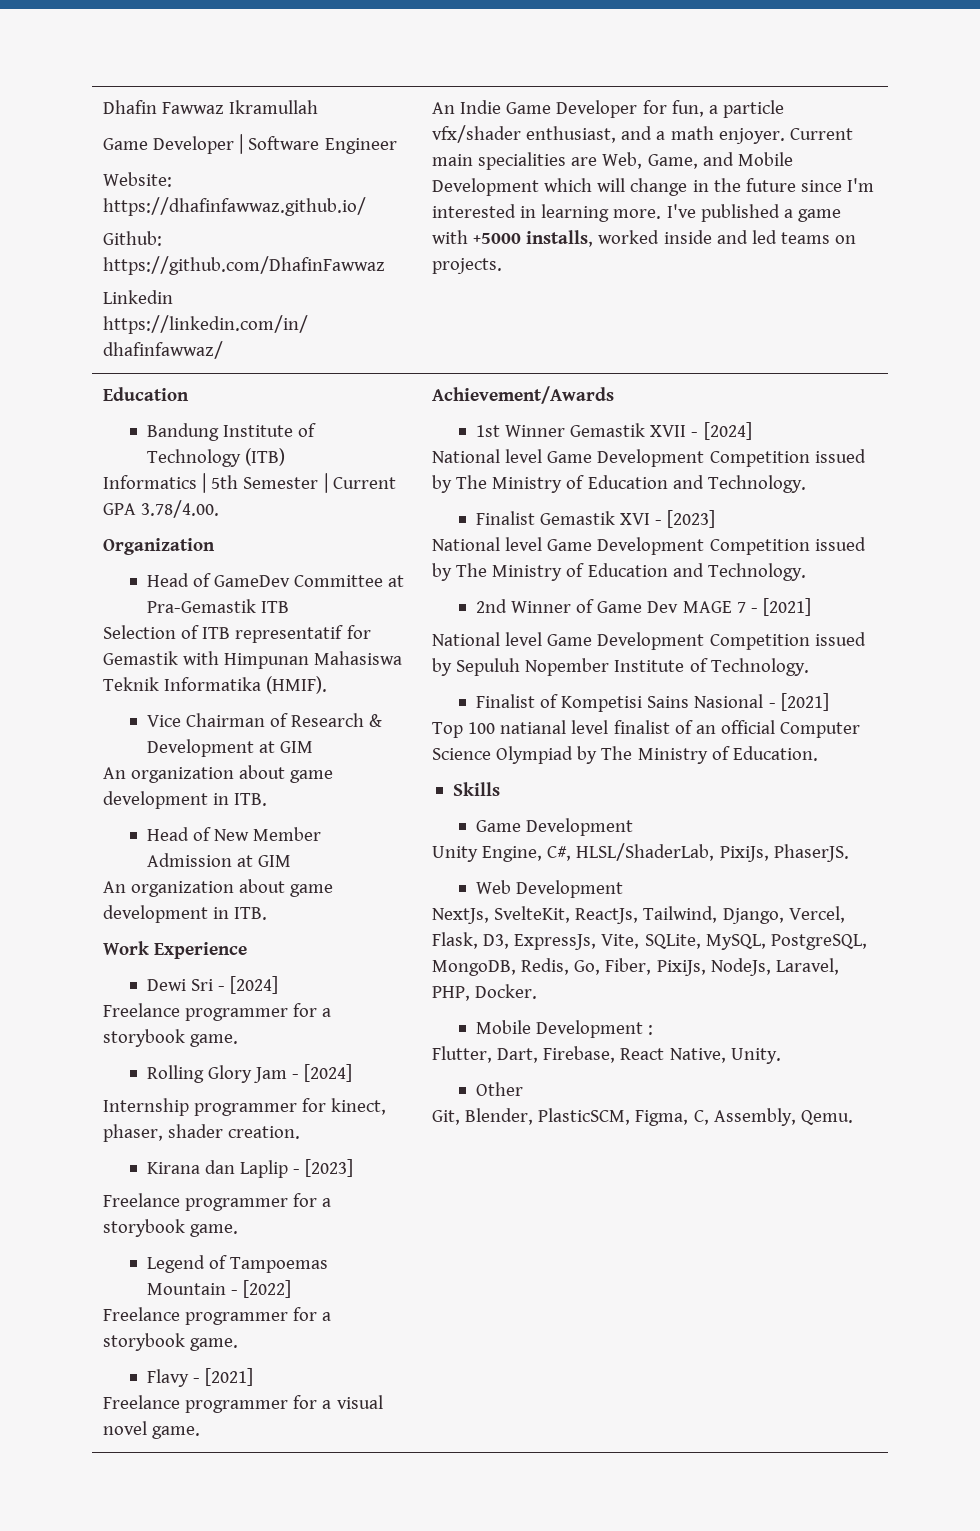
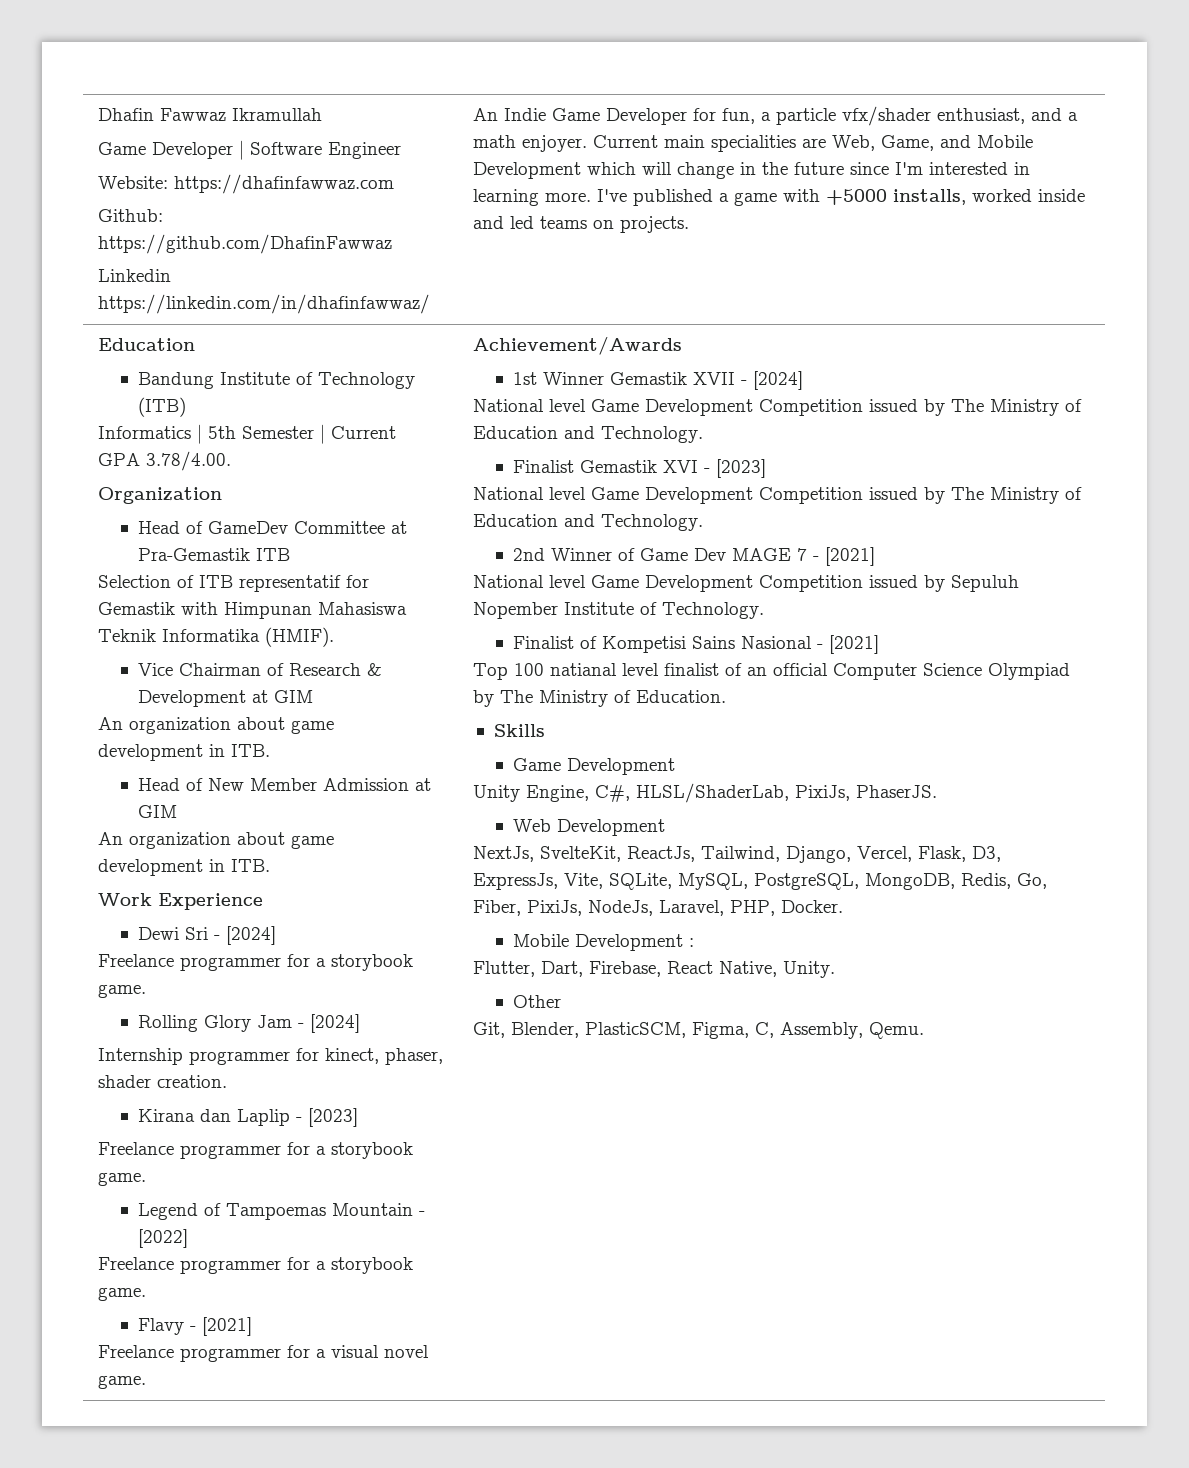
- Website: https://dhafinfawwaz.github.io/
+ Website: https://dhafinfawwaz.com

